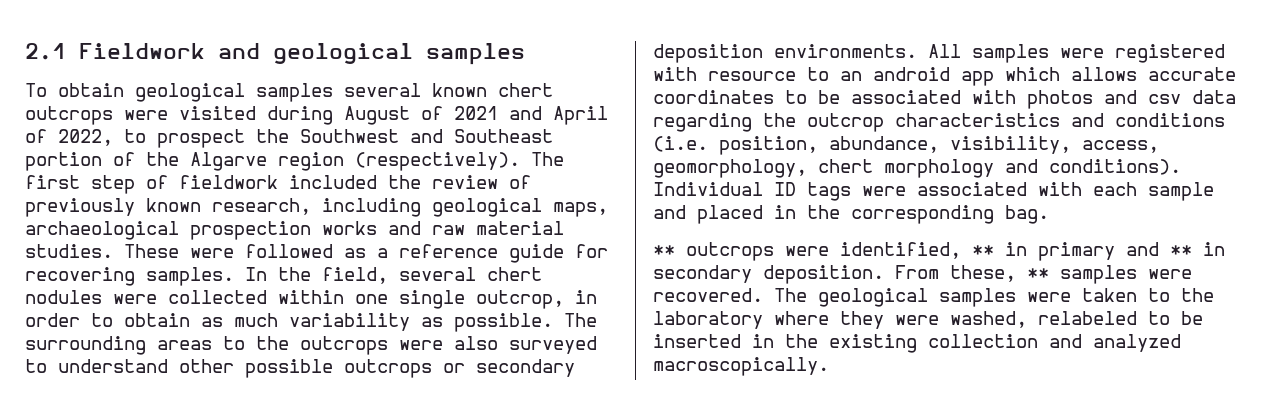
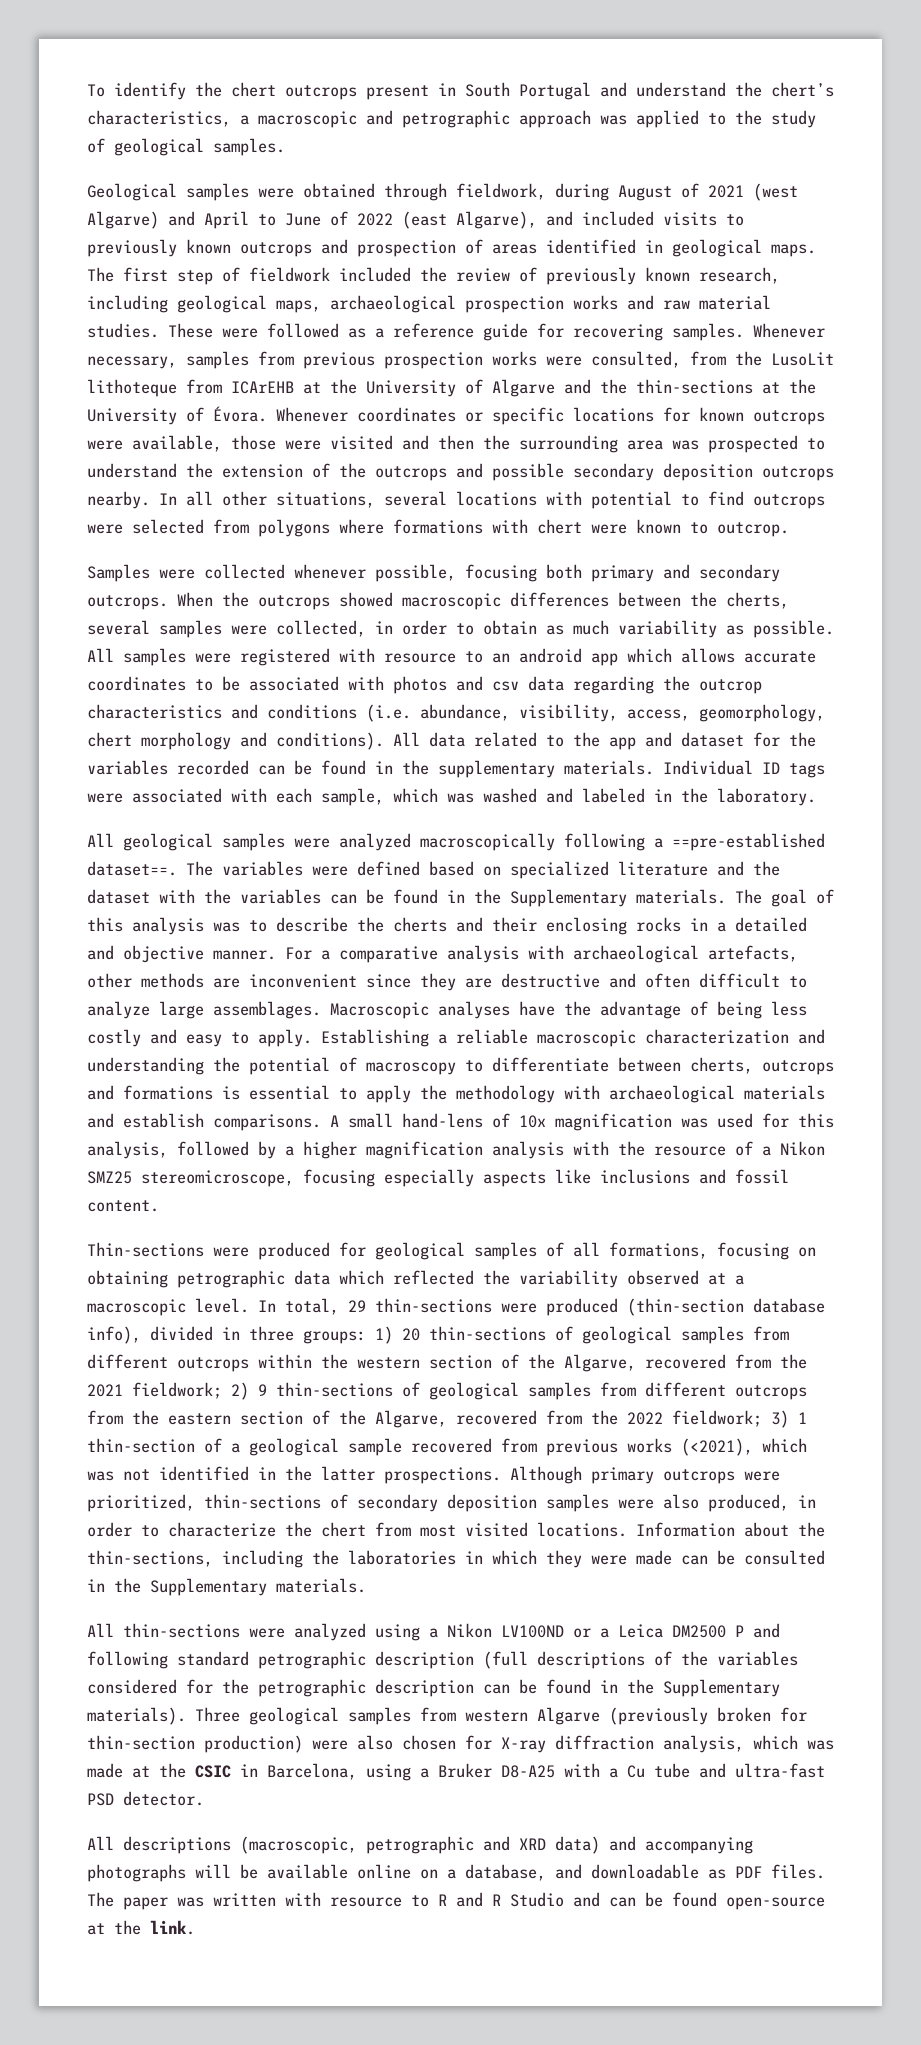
- 2.1 Fieldwork and geological samples
- To obtain geological samples several known chert outcrops were visited during August of 2021 and April of 2022, to prospect the Southwest and Southeast portion of the Algarve region (respectively).
+ To identify the chert outcrops present in South Portugal and understand the chert’s characteristics, a macroscopic and petrographic approach was applied to the study of geological samples.
+ Geological samples were obtained through fieldwork, during August of 2021 (west Algarve) and April to June of 2022 (east Algarve), and included visits to previously known outcrops and prospection of areas identified in geological maps.
- In the field, several chert nodules were collected within one single outcrop, in order to obtain as much variability as possible.
+ Whenever necessary, samples from previous prospection works were consulted, from the LusoLit lithoteque from ICArEHB at the University of Algarve and the thin-sections at the University of Évora. Whenever coordinates or specific locations for known outcrops were available, those were visited and then the surrounding area was prospected to understand the extension of the outcrops and possible secondary deposition outcrops nearby. In all other situations, several locations with potential to find outcrops were selected from polygons where formations with chert were known to outcrop.
+ Samples were collected whenever possible, focusing both primary and secondary outcrops. When the outcrops showed macroscopic differences between the cherts, several samples were collected, in order to obtain as much variability as possible.
- The surrounding areas to the outcrops were also surveyed to understand other possible outcrops or secondary deposition environments.
- All samples were registered with resource to an android app which allows accurate coordinates to be associated with photos and csv data regarding the outcrop characteristics and conditions (i.e. position, abundance, visibility, access, geomorphology, chert morphology and conditions).
+ All samples were registered with resource to an android app which allows accurate coordinates to be associated with photos and csv data regarding the outcrop characteristics and conditions (i.e. abundance, visibility, access, geomorphology, chert morphology and conditions).
+ All data related to the app and dataset for the variables recorded can be found in the supplementary materials.
- Individual ID tags were associated with each sample and placed in the corresponding bag.
- ** outcrops were identified, ** in primary and ** in secondary deposition. From these, ** samples were recovered. The geological samples were taken to the laboratory where they were washed, relabeled to be inserted in the existing collection and analyzed macroscopically.
+ Individual ID tags were associated with each sample, which was washed and labeled in the laboratory.
+ All geological samples were analyzed macroscopically following a ==pre-established dataset==. The variables were defined based on specialized literature and the dataset with the variables can be found in the Supplementary materials. The goal of this analysis was to describe the cherts and their enclosing rocks in a detailed and objective manner. For a comparative analysis with archaeological artefacts, other methods are inconvenient since they are destructive and often difficult to analyze large assemblages. Macroscopic analyses have the advantage of being less costly and easy to apply. Establishing a reliable macroscopic characterization and understanding the potential of macroscopy to differentiate between cherts, outcrops and formations is essential to apply the methodology with archaeological materials and establish comparisons. A small hand-lens of 10x magnification was used for this analysis, followed by a higher magnification analysis with the resource of a Nikon SMZ25 stereomicroscope, focusing especially aspects like inclusions and fossil content.
+ Thin-sections were produced for geological samples of all formations, focusing on obtaining petrographic data which reflected the variability observed at a macroscopic level. In total, 29 thin-sections were produced (thin-section database info), divided in three groups: 1) 20 thin-sections of geological samples from different outcrops within the western section of the Algarve, recovered from the 2021 fieldwork; 2) 9 thin-sections of geological samples from different outcrops from the eastern section of the Algarve, recovered from the 2022 fieldwork; 3) 1 thin-section of a geological sample recovered from previous works (<2021), which was not identified in the latter prospections. Although primary outcrops were prioritized, thin-sections of secondary deposition samples were also produced, in order to characterize the chert from most visited locations. Information about the thin-sections, including the laboratories in which they were made can be consulted in the Supplementary materials.
+ All thin-sections were analyzed using a Nikon LV100ND or a Leica DM2500 P and following standard petrographic description (full descriptions of the variables considered for the petrographic description can be found in the Supplementary materials). Three geological samples from western Algarve (previously broken for thin-section production) were also chosen for X-ray diffraction analysis, which was made at the CSIC in Barcelona, using a Bruker D8-A25 with a Cu tube and ultra-fast PSD detector.
+ All descriptions (macroscopic, petrographic and XRD data) and accompanying photographs will be available online on a database, and downloadable as PDF files. The paper was written with resource to R and R Studio and can be found open-source at the link.

